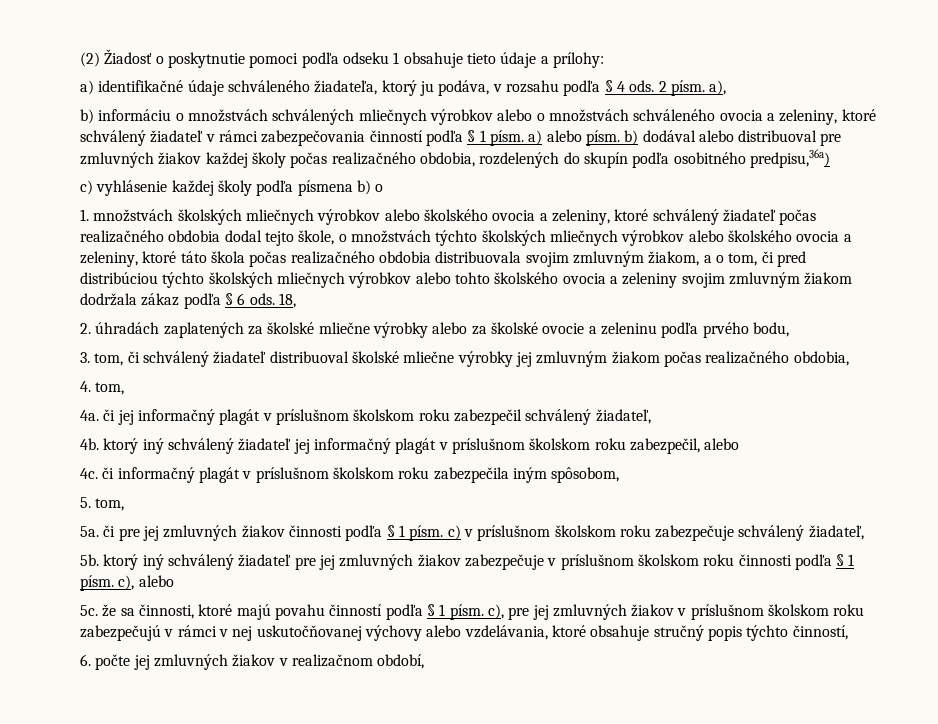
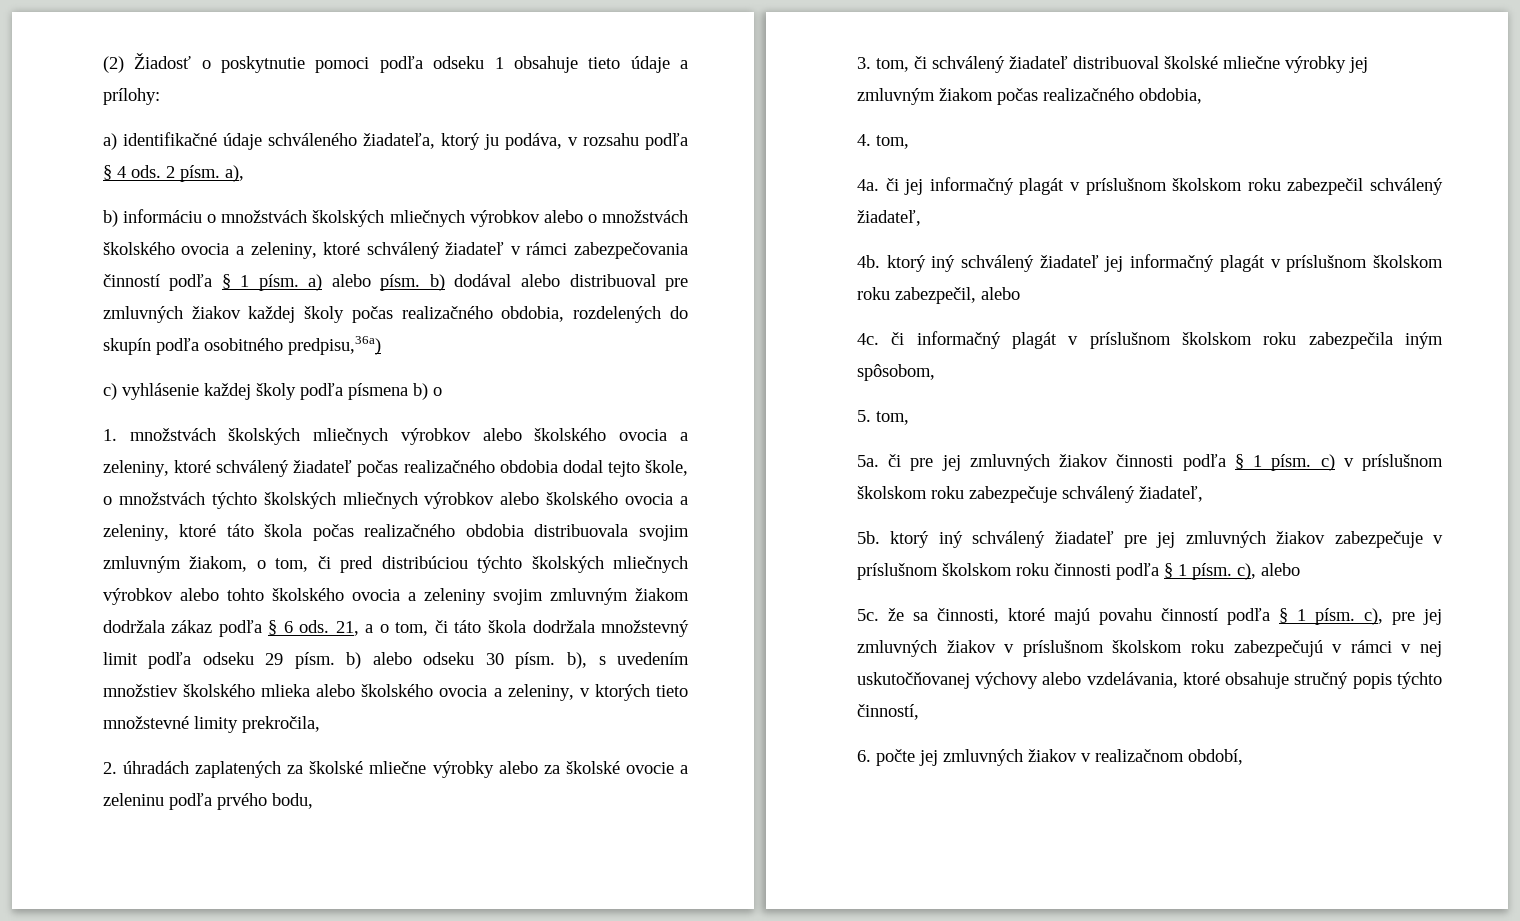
- b) informáciu o množstvách schválených mliečnych výrobkov alebo o množstvách schváleného ovocia a zeleniny, ktoré schválený žiadateľ v rámci zabezpečovania činností podľa § 1 písm. a) alebo písm. b) dodával alebo distribuoval pre zmluvných žiakov každej školy počas realizačného obdobia, rozdelených do skupín podľa osobitného predpisu,36a)
+ b) informáciu o množstvách školských mliečnych výrobkov alebo o množstvách školského ovocia a zeleniny, ktoré schválený žiadateľ v rámci zabezpečovania činností podľa § 1 písm. a) alebo písm. b) dodával alebo distribuoval pre zmluvných žiakov každej školy počas realizačného obdobia, rozdelených do skupín podľa osobitného predpisu,36a)
- 1. množstvách školských mliečnych výrobkov alebo školského ovocia a zeleniny, ktoré schválený žiadateľ počas realizačného obdobia dodal tejto škole, o množstvách týchto školských mliečnych výrobkov alebo školského ovocia a zeleniny, ktoré táto škola počas realizačného obdobia distribuovala svojim zmluvným žiakom, a o tom, či pred distribúciou týchto školských mliečnych výrobkov alebo tohto školského ovocia a zeleniny svojim zmluvným žiakom dodržala zákaz podľa § 6 ods.
+ 1. množstvách školských mliečnych výrobkov alebo školského ovocia a zeleniny, ktoré schválený žiadateľ počas realizačného obdobia dodal tejto škole, o množstvách týchto školských mliečnych výrobkov alebo školského ovocia a zeleniny, ktoré táto škola počas realizačného obdobia distribuovala svojim zmluvným žiakom, o tom, či pred distribúciou týchto školských mliečnych výrobkov alebo tohto školského ovocia a zeleniny svojim zmluvným žiakom dodržala zákaz podľa § 6 ods.
- 18,
+ 21, a o tom, či táto škola dodržala množstevný limit podľa odseku 29 písm. b) alebo odseku 30 písm. b), s uvedením množstiev školského mlieka alebo školského ovocia a zeleniny, v ktorých tieto množstevné limity prekročila,

